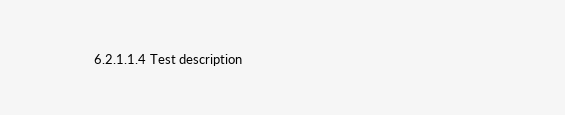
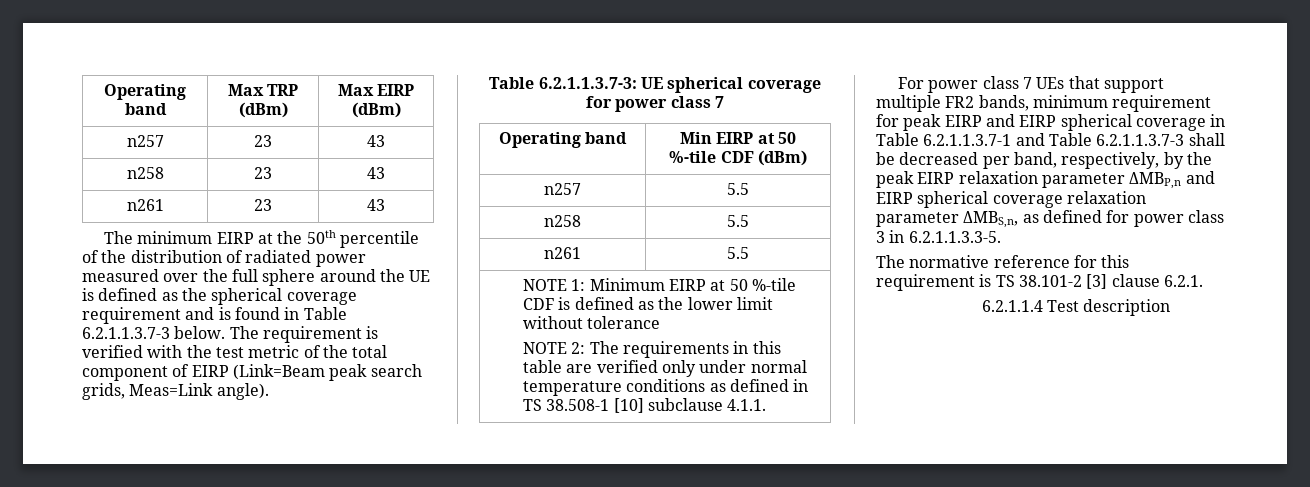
+ Operating band | Max TRP (dBm) | Max EIRP (dBm)
+ n257 | 23 | 43
+ n258 | 23 | 43
+ n261 | 23 | 43
+ The minimum EIRP at the 50th percentile of the distribution of radiated power measured over the full sphere around the UE is defined as the spherical coverage requirement and is found in Table 6.2.1.1.3.7-3 below. The requirement is verified with the test metric of the total component of EIRP (Link=Beam peak search grids, Meas=Link angle).
+ Table 6.2.1.1.3.7-3: UE spherical coverage for power class 7
+ Operating band | Min EIRP at 50 %-tile CDF (dBm)
+ n257 | 5.5
+ n258 | 5.5
+ n261 | 5.5
+ NOTE 1: Minimum EIRP at 50 %-tile CDF is defined as the lower limit without tolerance
+ NOTE 2: The requirements in this table are verified only under normal temperature conditions as defined in TS 38.508-1 [10] subclause 4.1.1.
+ For power class 7 UEs that support multiple FR2 bands, minimum requirement for peak EIRP and EIRP spherical coverage in Table 6.2.1.1.3.7-1 and Table 6.2.1.1.3.7-3 shall be decreased per band, respectively, by the peak EIRP relaxation parameter ΔMBP,n and EIRP spherical coverage relaxation parameter ΔMBS,n, as defined for power class 3 in 6.2.1.1.3.3-5.
+ The normative reference for this requirement is TS 38.101-2 [3] clause 6.2.1.

